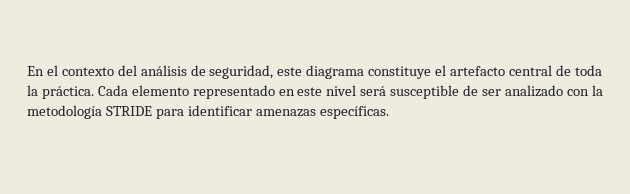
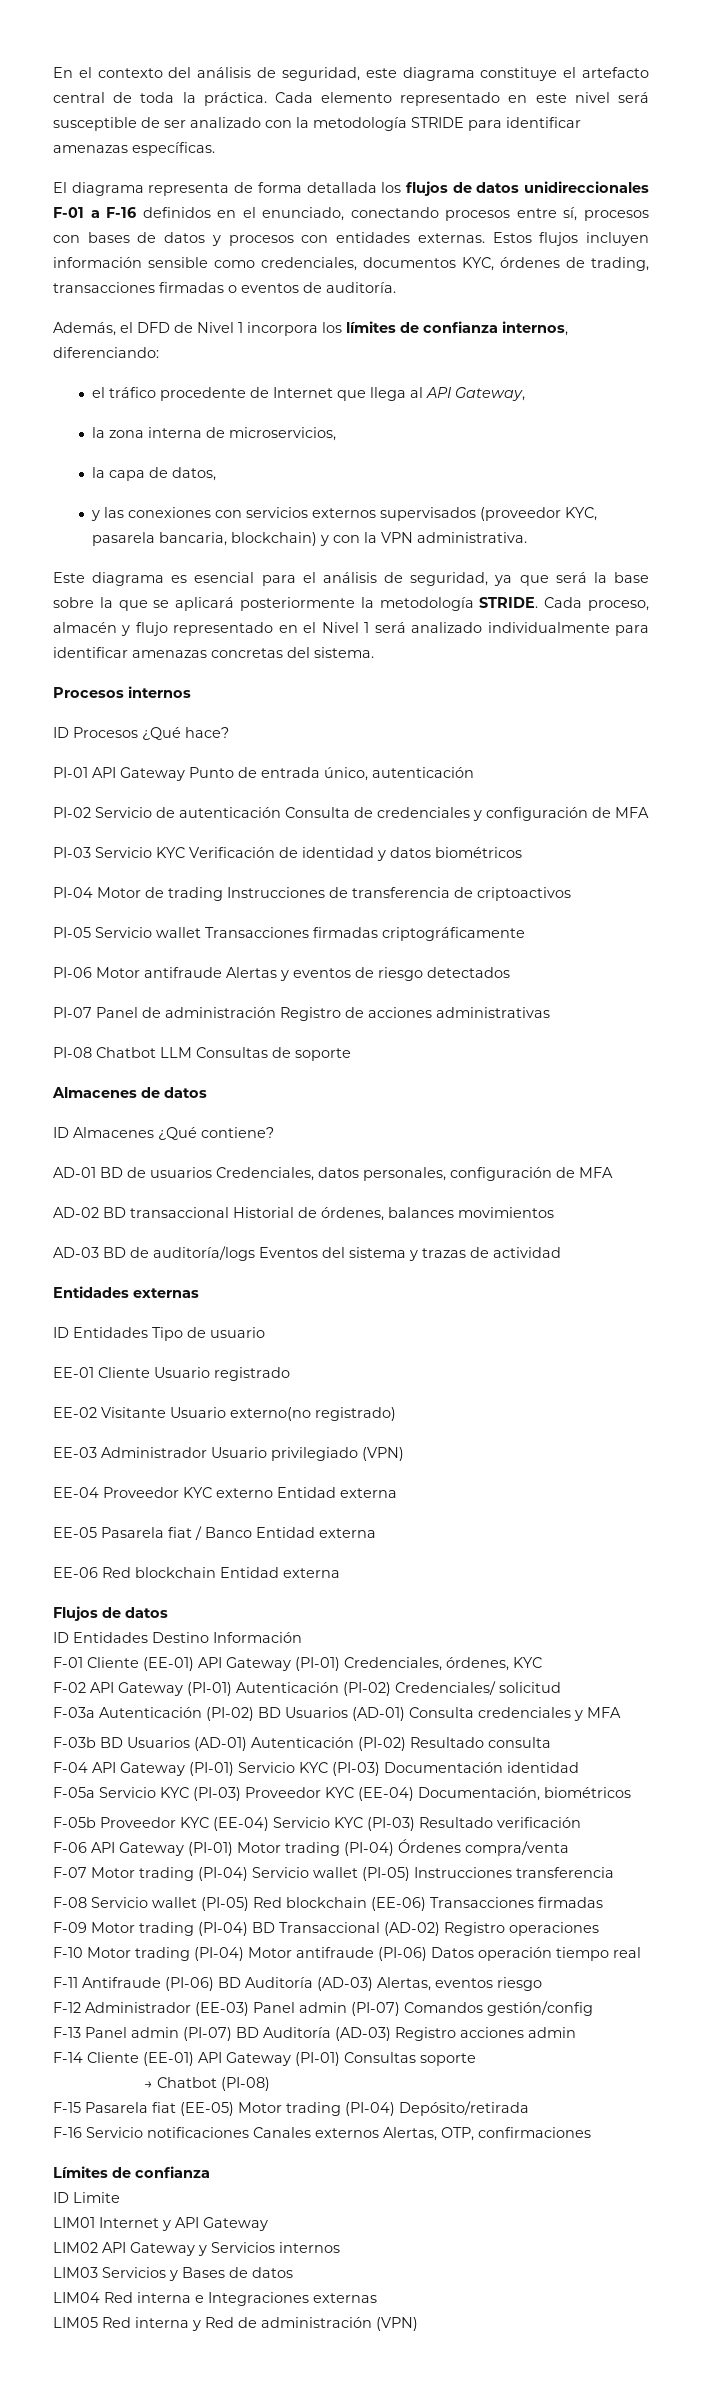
+ El diagrama representa de forma detallada los flujos de datos unidireccionales F-01 a F-16 definidos en el enunciado, conectando procesos entre sí, procesos con bases de datos y procesos con entidades externas. Estos flujos incluyen información sensible como credenciales, documentos KYC, órdenes de trading, transacciones firmadas o eventos de auditoría.
+ Además, el DFD de Nivel 1 incorpora los límites de confianza internos, diferenciando:
+ el tráfico procedente de Internet que llega al API Gateway,
+ la zona interna de microservicios,
+ la capa de datos,
+ y las conexiones con servicios externos supervisados (proveedor KYC, pasarela bancaria, blockchain) y con la VPN administrativa.
+ Este diagrama es esencial para el análisis de seguridad, ya que será la base sobre la que se aplicará posteriormente la metodología STRIDE. Cada proceso, almacén y flujo representado en el Nivel 1 será analizado individualmente para identificar amenazas concretas del sistema.
+ Procesos internos
+ ID Procesos ¿Qué hace?
+ PI-01 API Gateway Punto de entrada único, autenticación
+ PI-02 Servicio de autenticación Consulta de credenciales y configuración de MFA
+ PI-03 Servicio KYC Verificación de identidad y datos biométricos
+ PI-04 Motor de trading Instrucciones de transferencia de criptoactivos
+ PI-05 Servicio wallet Transacciones firmadas criptográficamente
+ PI-06 Motor antifraude Alertas y eventos de riesgo detectados
+ PI-07 Panel de administración Registro de acciones administrativas
+ PI-08 Chatbot LLM Consultas de soporte
+ Almacenes de datos
+ ID Almacenes ¿Qué contiene?
+ AD-01 BD de usuarios Credenciales, datos personales, configuración de MFA
+ AD-02 BD transaccional Historial de órdenes, balances movimientos
+ AD-03 BD de auditoría/logs Eventos del sistema y trazas de actividad
+ Entidades externas
+ ID Entidades Tipo de usuario
+ EE-01 Cliente Usuario registrado
+ EE-02 Visitante Usuario externo(no registrado)
+ EE-03 Administrador Usuario privilegiado (VPN)
+ EE-04 Proveedor KYC externo Entidad externa
+ EE-05 Pasarela fiat / Banco Entidad externa
+ EE-06 Red blockchain Entidad externa
+ Flujos de datos
+ ID Entidades Destino Información
+ F-01 Cliente (EE-01) API Gateway (PI-01) Credenciales, órdenes, KYC
+ F-02 API Gateway (PI-01) Autenticación (PI-02) Credenciales/ solicitud
+ F-03a Autenticación (PI-02) BD Usuarios (AD-01) Consulta credenciales y MFA
+ F-03b BD Usuarios (AD-01) Autenticación (PI-02) Resultado consulta
+ F-04 API Gateway (PI-01) Servicio KYC (PI-03) Documentación identidad
+ F-05a Servicio KYC (PI-03) Proveedor KYC (EE-04) Documentación, biométricos
+ F-05b Proveedor KYC (EE-04) Servicio KYC (PI-03) Resultado verificación
+ F-06 API Gateway (PI-01) Motor trading (PI-04) Órdenes compra/venta
+ F-07 Motor trading (PI-04) Servicio wallet (PI-05) Instrucciones transferencia
+ F-08 Servicio wallet (PI-05) Red blockchain (EE-06) Transacciones firmadas
+ F-09 Motor trading (PI-04) BD Transaccional (AD-02) Registro operaciones
+ F-10 Motor trading (PI-04) Motor antifraude (PI-06) Datos operación tiempo real
+ F-11 Antifraude (PI-06) BD Auditoría (AD-03) Alertas, eventos riesgo
+ F-12 Administrador (EE-03) Panel admin (PI-07) Comandos gestión/config
+ F-13 Panel admin (PI-07) BD Auditoría (AD-03) Registro acciones admin
+ F-14 Cliente (EE-01) API Gateway (PI-01) Consultas soporte
+ → Chatbot (PI-08)
+ F-15 Pasarela fiat (EE-05) Motor trading (PI-04) Depósito/retirada
+ F-16 Servicio notificaciones Canales externos Alertas, OTP, confirmaciones
+ Límites de confianza
+ ID Limite
+ LIM01 Internet y API Gateway
+ LIM02 API Gateway y Servicios internos
+ LIM03 Servicios y Bases de datos
+ LIM04 Red interna e Integraciones externas
+ LIM05 Red interna y Red de administración (VPN)

